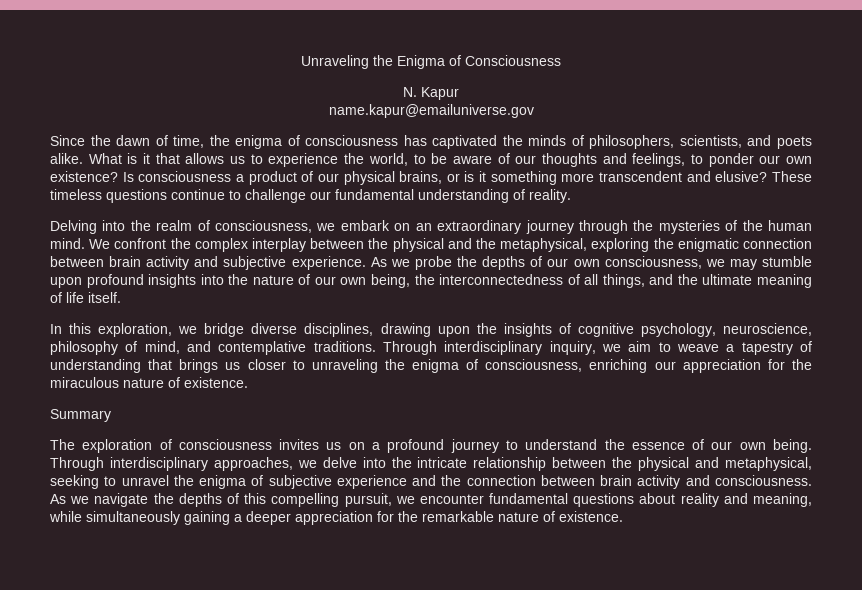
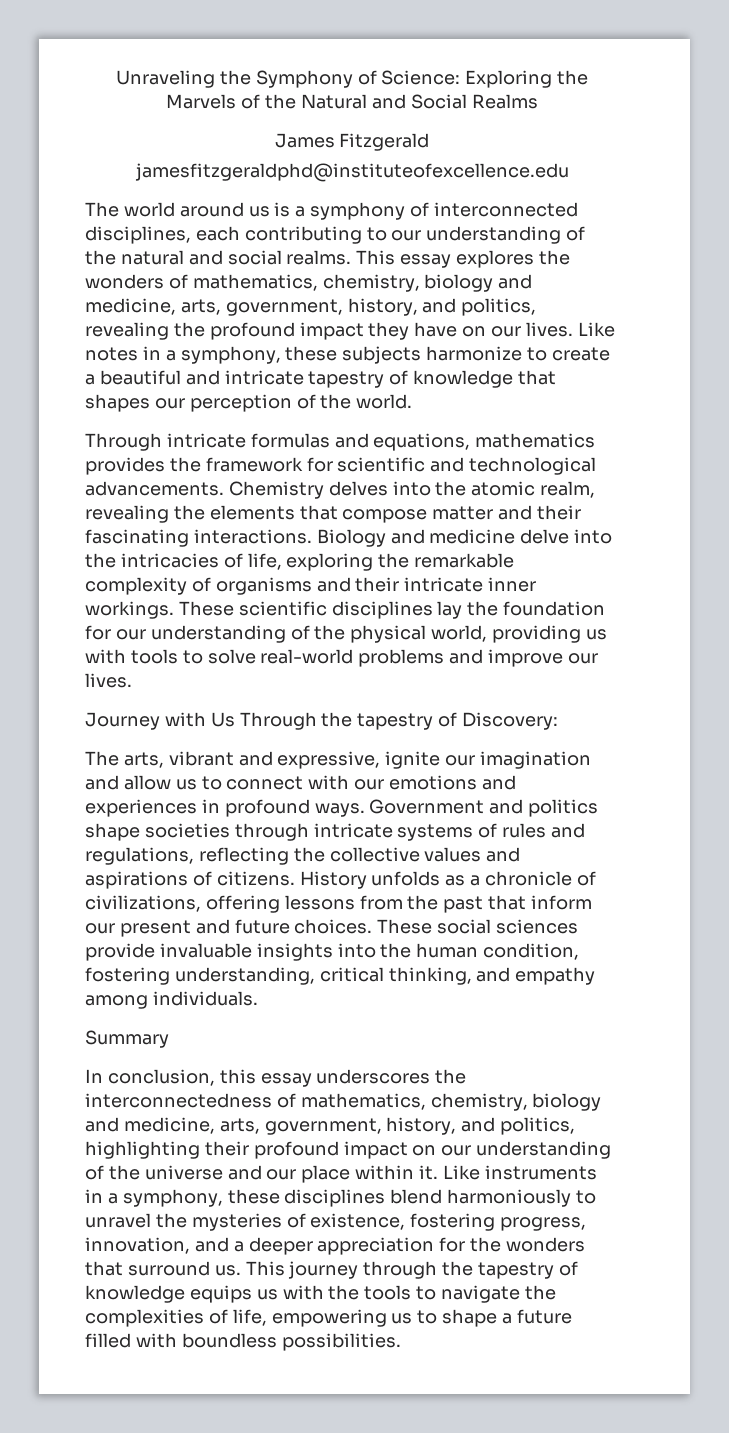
- Unraveling the Enigma of Consciousness
- N. Kapur
- name.kapur@emailuniverse.gov
- Since the dawn of time, the enigma of consciousness has captivated the minds of philosophers, scientists, and poets alike. What is it that allows us to experience the world, to be aware of our thoughts and feelings, to ponder our own existence? Is consciousness a product of our physical brains, or is it something more transcendent and elusive? These timeless questions continue to challenge our fundamental understanding of reality.
- Delving into the realm of consciousness, we embark on an extraordinary journey through the mysteries of the human mind. We confront the complex interplay between the physical and the metaphysical, exploring the enigmatic connection between brain activity and subjective experience. As we probe the depths of our own consciousness, we may stumble upon profound insights into the nature of our own being, the interconnectedness of all things, and the ultimate meaning of life itself.
- In this exploration, we bridge diverse disciplines, drawing upon the insights of cognitive psychology, neuroscience, philosophy of mind, and contemplative traditions. Through interdisciplinary inquiry, we aim to weave a tapestry of understanding that brings us closer to unraveling the enigma of consciousness, enriching our appreciation for the miraculous nature of existence.
+ Unraveling the Symphony of Science: Exploring the Marvels of the Natural and Social Realms
+ James Fitzgerald
+ jamesfitzgeraldphd@instituteofexcellence.edu
+ The world around us is a symphony of interconnected disciplines, each contributing to our understanding of the natural and social realms. This essay explores the wonders of mathematics, chemistry, biology and medicine, arts, government, history, and politics, revealing the profound impact they have on our lives. Like notes in a symphony, these subjects harmonize to create a beautiful and intricate tapestry of knowledge that shapes our perception of the world.
+ Through intricate formulas and equations, mathematics provides the framework for scientific and technological advancements. Chemistry delves into the atomic realm, revealing the elements that compose matter and their fascinating interactions. Biology and medicine delve into the intricacies of life, exploring the remarkable complexity of organisms and their intricate inner workings. These scientific disciplines lay the foundation for our understanding of the physical world, providing us with tools to solve real-world problems and improve our lives.
+ Journey with Us Through the tapestry of Discovery:
+ The arts, vibrant and expressive, ignite our imagination and allow us to connect with our emotions and experiences in profound ways. Government and politics shape societies through intricate systems of rules and regulations, reflecting the collective values and aspirations of citizens. History unfolds as a chronicle of civilizations, offering lessons from the past that inform our present and future choices. These social sciences provide invaluable insights into the human condition, fostering understanding, critical thinking, and empathy among individuals.
  Summary
- The exploration of consciousness invites us on a profound journey to understand the essence of our own being. Through interdisciplinary approaches, we delve into the intricate relationship between the physical and metaphysical, seeking to unravel the enigma of subjective experience and the connection between brain activity and consciousness. As we navigate the depths of this compelling pursuit, we encounter fundamental questions about reality and meaning, while simultaneously gaining a deeper appreciation for the remarkable nature of existence.
+ In conclusion, this essay underscores the interconnectedness of mathematics, chemistry, biology and medicine, arts, government, history, and politics, highlighting their profound impact on our understanding of the universe and our place within it. Like instruments in a symphony, these disciplines blend harmoniously to unravel the mysteries of existence, fostering progress, innovation, and a deeper appreciation for the wonders that surround us. This journey through the tapestry of knowledge equips us with the tools to navigate the complexities of life, empowering us to shape a future filled with boundless possibilities.

